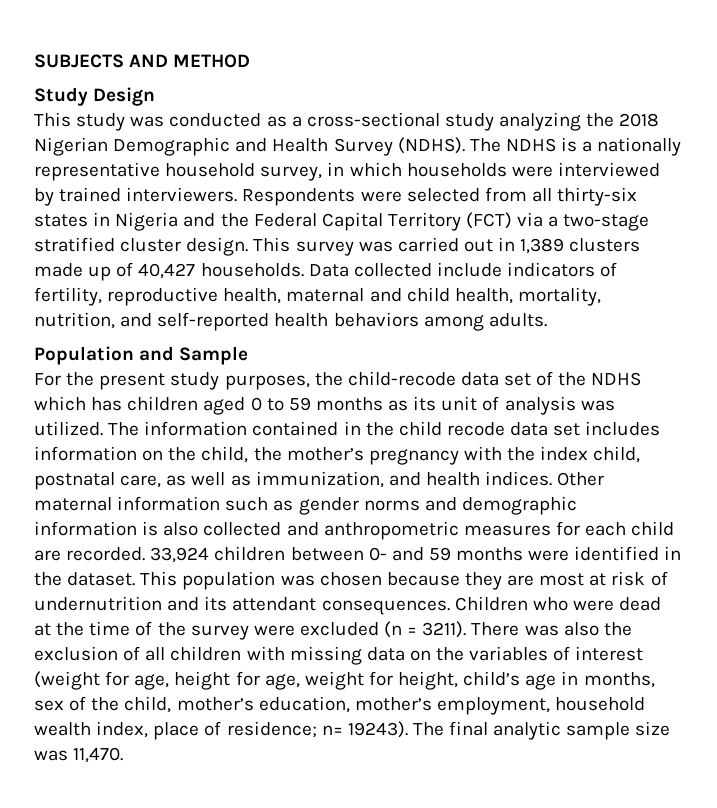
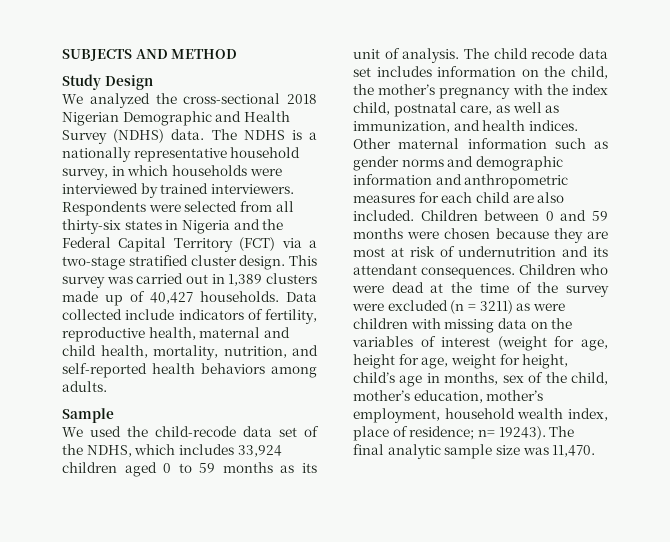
- This study was conducted as a cross-sectional study analyzing the 2018 Nigerian Demographic and Health Survey (NDHS).
+ We analyzed the cross-sectional 2018 Nigerian Demographic and Health Survey (NDHS) data.
- Population and Sample
+ Sample
- For the present study purposes, the child-recode data set of the NDHS which has children aged 0 to 59 months as its unit of analysis was utilized. The information contained in the child recode data set includes information on the child, the mother’s pregnancy with the index child, postnatal care, as well as immunization, and health indices.
+ We used the child-recode data set of the NDHS, which includes 33,924 children aged 0 to 59 months as its unit of analysis. The child recode data set includes information on the child, the mother’s pregnancy with the index child, postnatal care, as well as immunization, and health indices.
- Other maternal information such as gender norms and demographic information is also collected and anthropometric measures for each child are recorded. 33,924 children between 0- and 59 months were identified in the dataset. This population was chosen because they are most at risk of undernutrition and its attendant consequences.
+ Other maternal information such as gender norms and demographic information and anthropometric measures for each child are also included. Children between 0 and 59 months were chosen because they are most at risk of undernutrition and its attendant consequences.
- Children who were dead at the time of the survey were excluded (n = 3211). There was also the exclusion of all children with missing data on the variables of interest (weight for age, height for age, weight for height, child’s age in months, sex of the child, mother’s education, mother’s employment, household wealth index, place of residence; n= 19243).
+ Children who were dead at the time of the survey were excluded (n = 3211) as were children with missing data on the variables of interest (weight for age, height for age, weight for height, child’s age in months, sex of the child, mother’s education, mother’s employment, household wealth index, place of residence; n= 19243).

